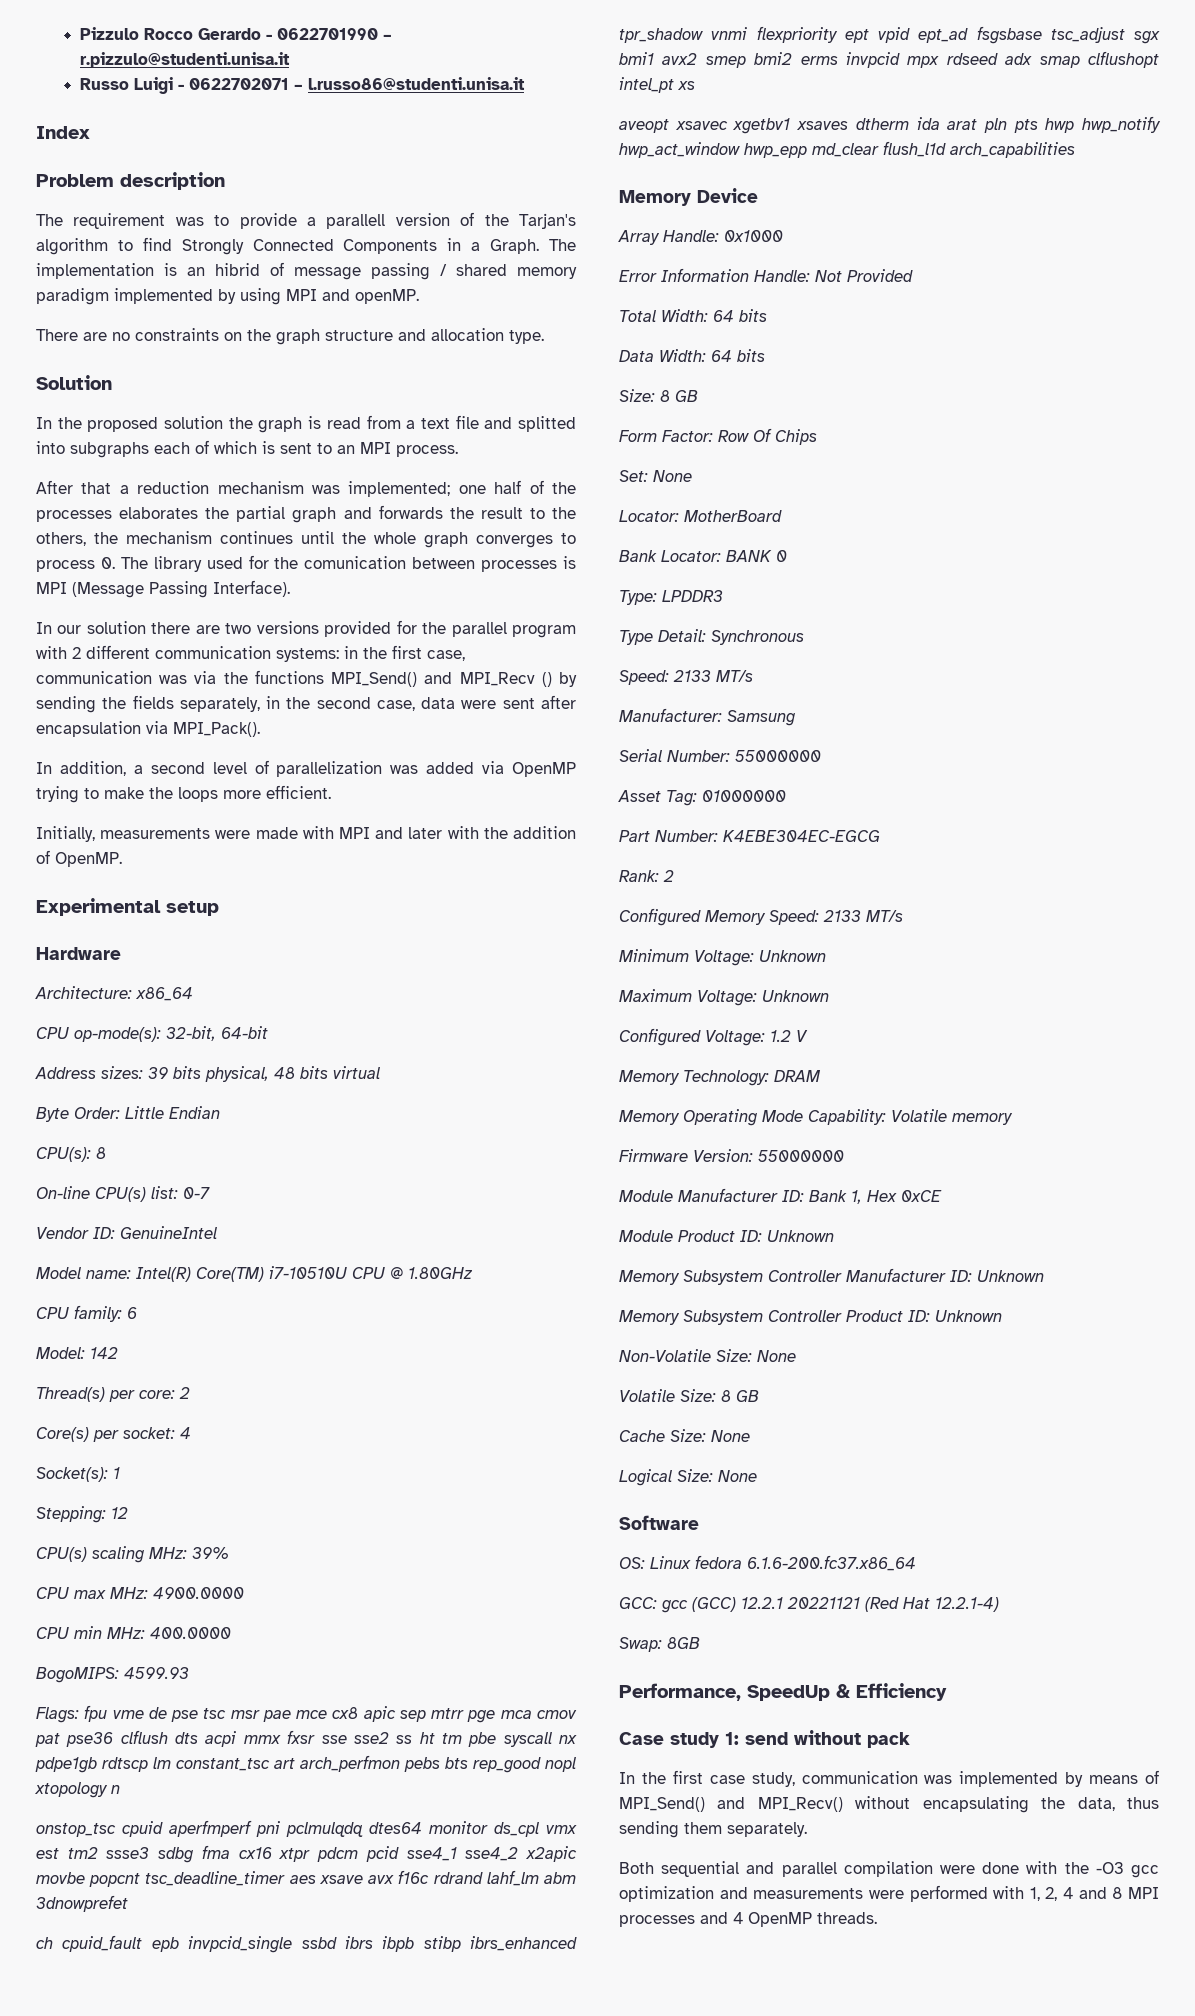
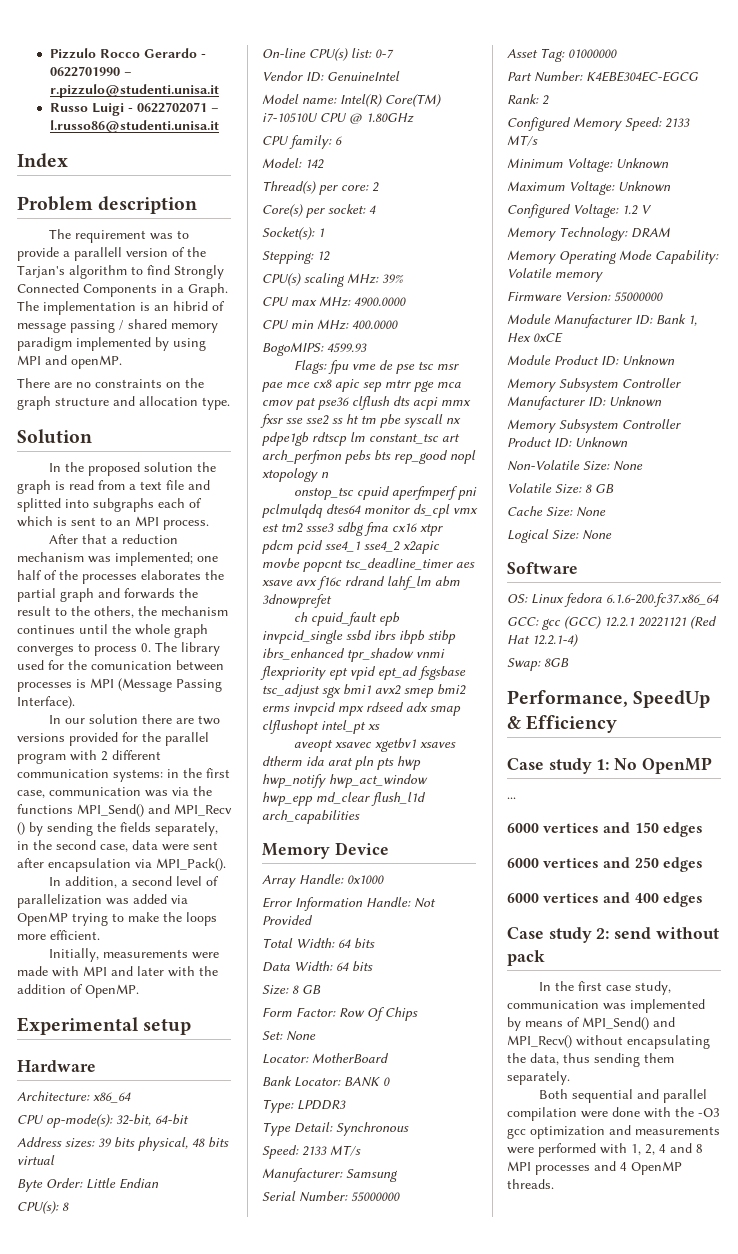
- Case study 1: send without pack
+ Case study 1: No OpenMP
+ ...
+ 6000 vertices and 150 edges
+ 6000 vertices and 250 edges
+ 6000 vertices and 400 edges
+ Case study 2: send without pack

